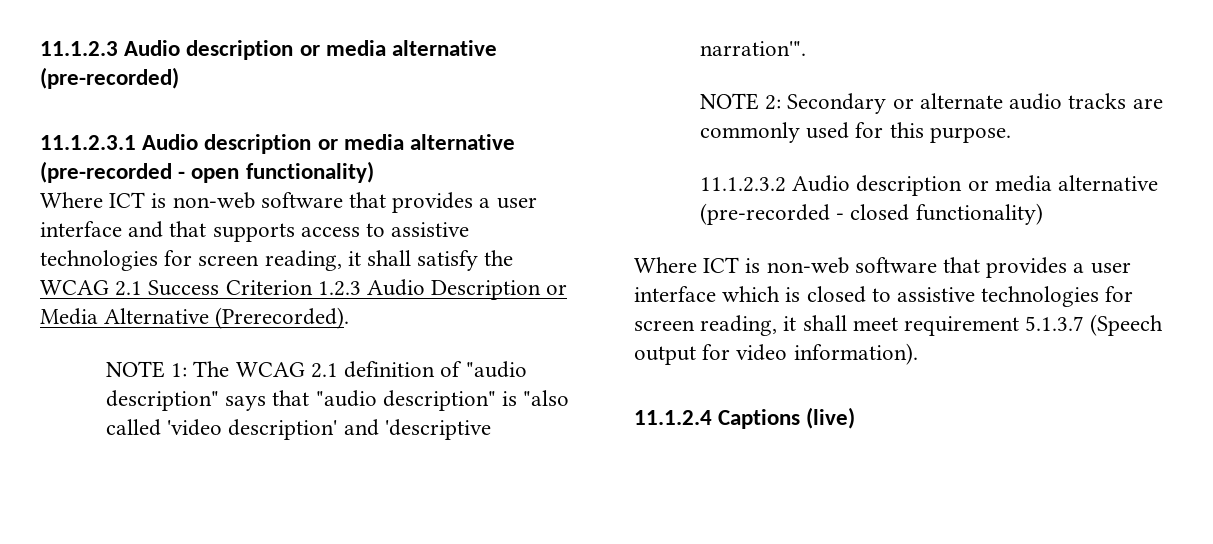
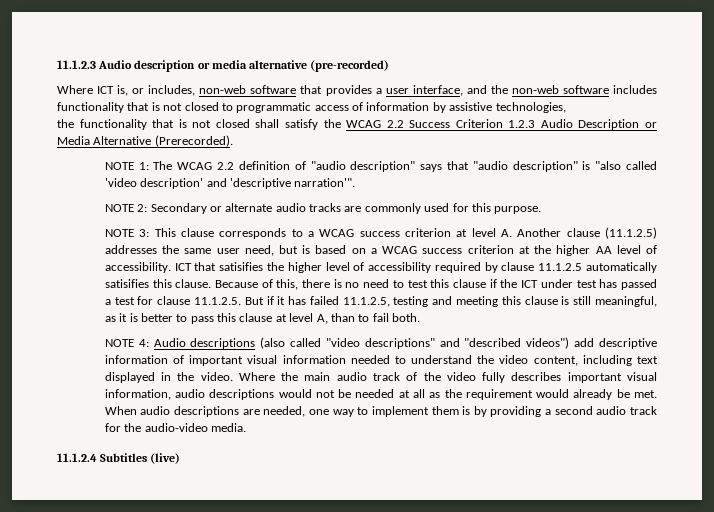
- 11.1.2.3.1 Audio description or media alternative (pre-recorded - open functionality)
- Where ICT is non-web software that provides a user interface and that supports access to assistive technologies for screen reading, it shall satisfy the WCAG 2.1 Success Criterion 1.2.3 Audio Description or Media Alternative (Prerecorded).
+ Where ICT is, or includes, non-web software that provides a user interface, and the non-web software includes functionality that is not closed to programmatic access of information by assistive technologies,
+ the functionality that is not closed shall satisfy the WCAG 2.2 Success Criterion 1.2.3 Audio Description or Media Alternative (Prerecorded).
- NOTE 1: The WCAG 2.1 definition of "audio description" says that "audio description" is "also called 'video description' and 'descriptive narration'".
+ NOTE 1: The WCAG 2.2 definition of "audio description" says that "audio description" is "also called 'video description' and 'descriptive narration'".
- 11.1.2.3.2 Audio description or media alternative (pre-recorded - closed functionality)
- Where ICT is non-web software that provides a user interface which is closed to assistive technologies for screen reading, it shall meet requirement 5.1.3.7 (Speech output for video information).
+ NOTE 3: This clause corresponds to a WCAG success criterion at level A. Another clause (11.1.2.5) addresses the same user need, but is based on a WCAG success criterion at the higher AA level of accessibility. ICT that satisifies the higher level of accessibility required by clause 11.1.2.5 automatically satisifies this clause. Because of this, there is no need to test this clause if the ICT under test has passed a test for clause 11.1.2.5. But if it has failed 11.1.2.5, testing and meeting this clause is still meaningful, as it is better to pass this clause at level A, than to fail both.
+ NOTE 4: Audio descriptions (also called "video descriptions" and "described videos") add descriptive information of important visual information needed to understand the video content, including text displayed in the video. Where the main audio track of the video fully describes important visual information, audio descriptions would not be needed at all as the requirement would already be met. When audio descriptions are needed, one way to implement them is by providing a second audio track for the audio-video media.
- 11.1.2.4 Captions (live)
+ 11.1.2.4 Subtitles (live)

